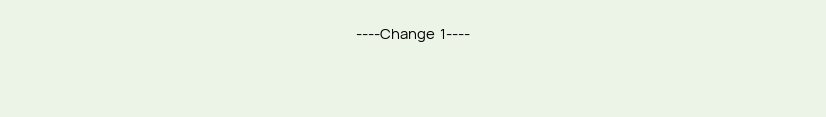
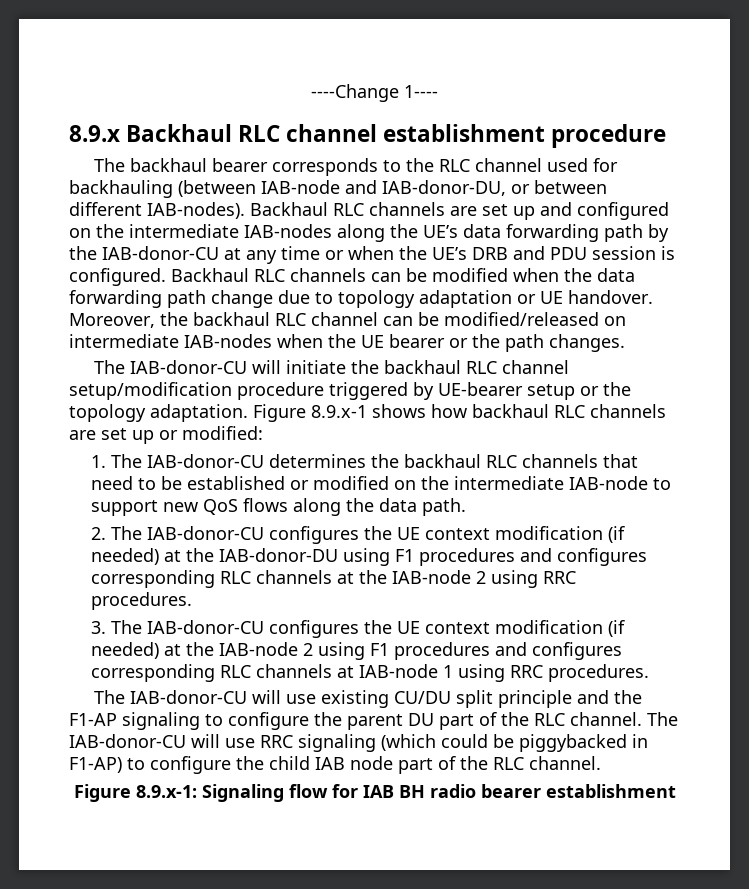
+ 8.9.x Backhaul RLC channel establishment procedure
+ The backhaul bearer corresponds to the RLC channel used for backhauling (between IAB-node and IAB-donor-DU, or between different IAB-nodes). Backhaul RLC channels are set up and configured on the intermediate IAB-nodes along the UE’s data forwarding path by the IAB-donor-CU at any time or when the UE’s DRB and PDU session is configured. Backhaul RLC channels can be modified when the data forwarding path change due to topology adaptation or UE handover. Moreover, the backhaul RLC channel can be modified/released on intermediate IAB-nodes when the UE bearer or the path changes.
+ The IAB-donor-CU will initiate the backhaul RLC channel setup/modification procedure triggered by UE-bearer setup or the topology adaptation. Figure 8.9.x-1 shows how backhaul RLC channels are set up or modified:
+ 1. The IAB-donor-CU determines the backhaul RLC channels that need to be established or modified on the intermediate IAB-node to support new QoS flows along the data path.
+ 2. The IAB-donor-CU configures the UE context modification (if needed) at the IAB-donor-DU using F1 procedures and configures corresponding RLC channels at the IAB-node 2 using RRC procedures.
+ 3. The IAB-donor-CU configures the UE context modification (if needed) at the IAB-node 2 using F1 procedures and configures corresponding RLC channels at IAB-node 1 using RRC procedures.
+ The IAB-donor-CU will use existing CU/DU split principle and the F1-AP signaling to configure the parent DU part of the RLC channel. The IAB-donor-CU will use RRC signaling (which could be piggybacked in F1-AP) to configure the child IAB node part of the RLC channel.
+ Figure 8.9.x-1: Signaling flow for IAB BH radio bearer establishment

